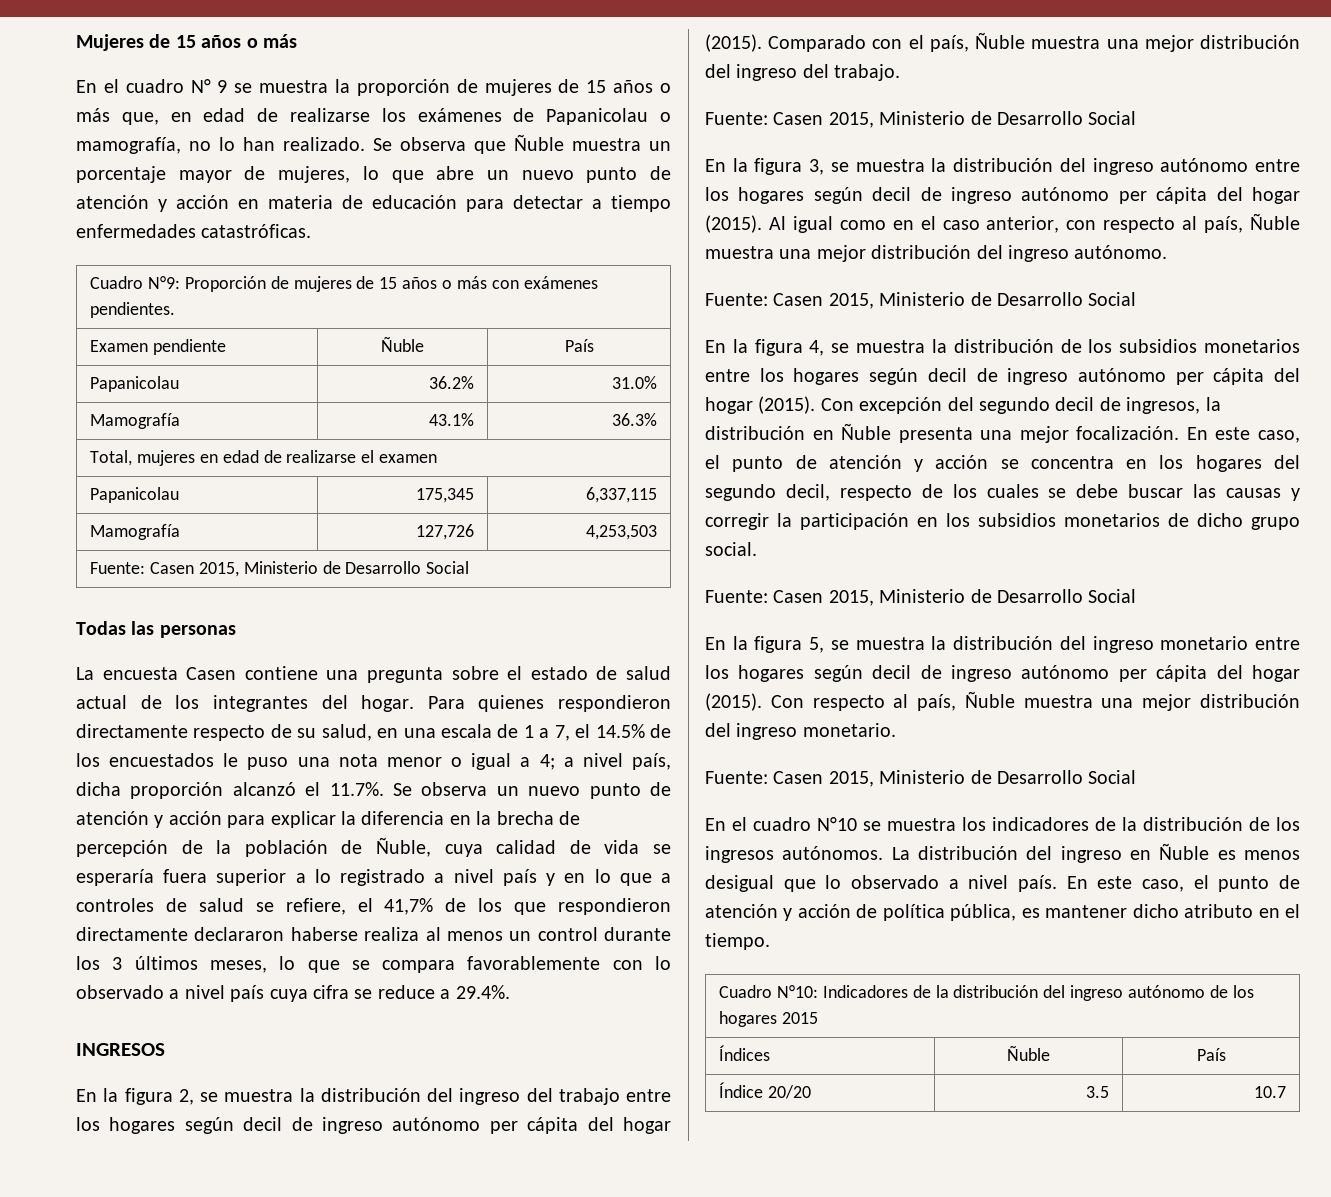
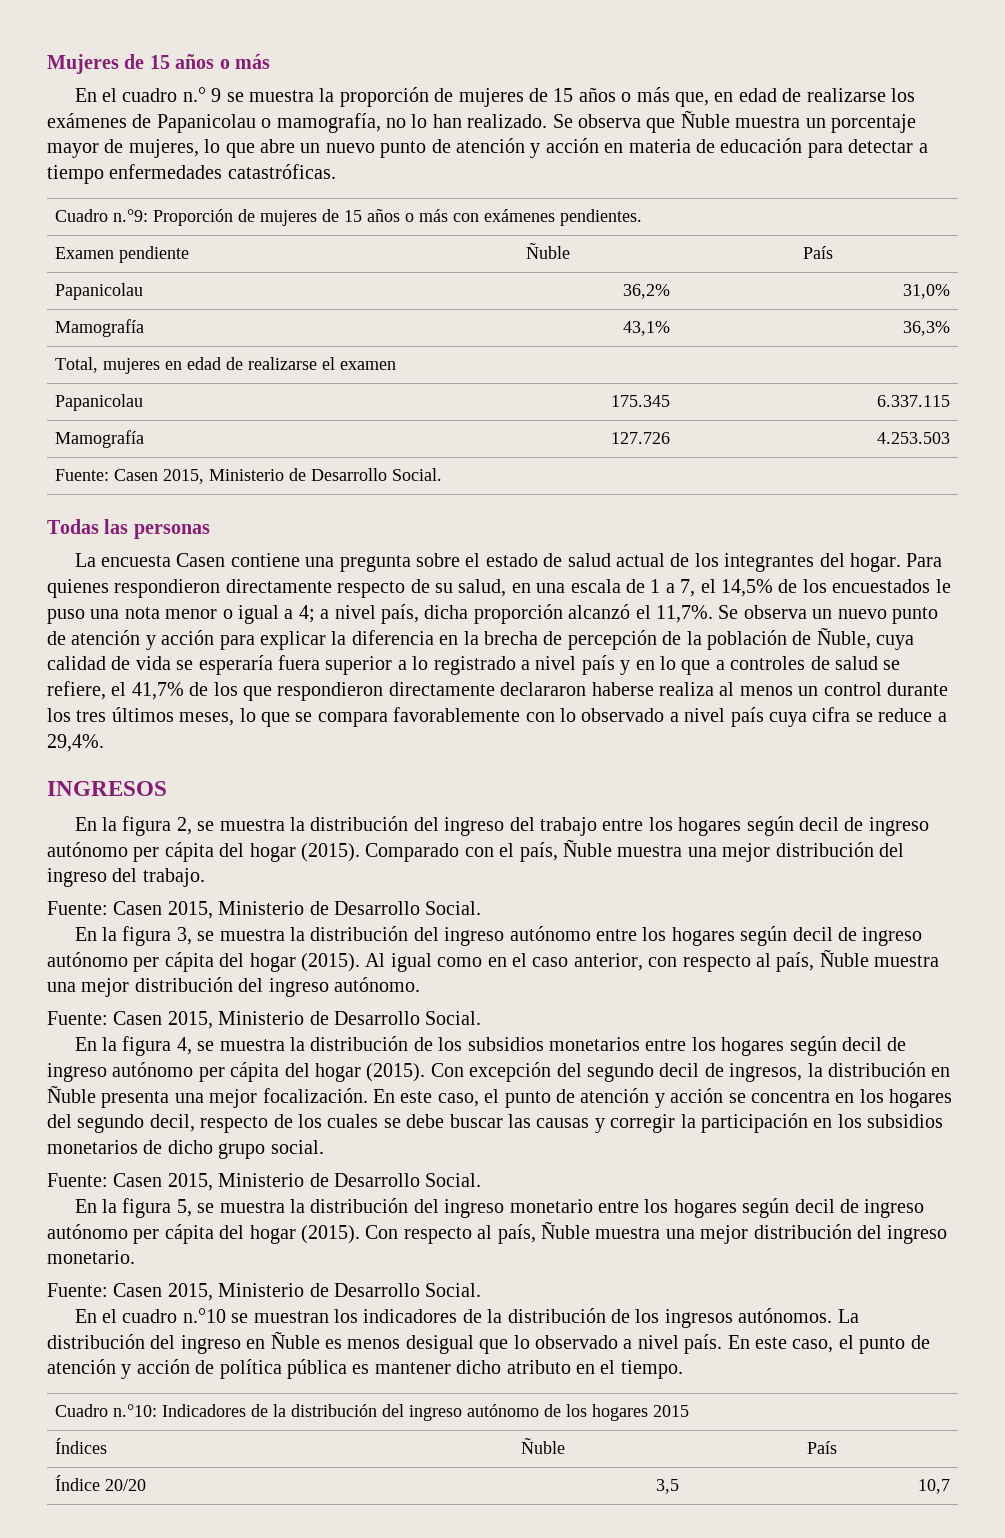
- En el cuadro N° 9 se muestra la proporción de mujeres de 15 años o más que, en edad de realizarse los exámenes de Papanicolau o mamografía, no lo han realizado.
+ En el cuadro n.° 9 se muestra la proporción de mujeres de 15 años o más que, en edad de realizarse los exámenes de Papanicolau o mamografía, no lo han realizado.
- Cuadro N°9: Proporción de mujeres de 15 años o más con exámenes pendientes.
+ Cuadro n.°9: Proporción de mujeres de 15 años o más con exámenes pendientes.
- Papanicolau | 36.2% | 31.0%
- Mamografía | 43.1% | 36.3%
+ Papanicolau | 36,2% | 31,0%
+ Mamografía | 43,1% | 36,3%
- Papanicolau | 175,345 | 6,337,115
- Mamografía | 127,726 | 4,253,503
- Fuente: Casen 2015, Ministerio de Desarrollo Social
+ Papanicolau | 175.345 | 6.337.115
+ Mamografía | 127.726 | 4.253.503
+ Fuente: Casen 2015, Ministerio de Desarrollo Social.
- Para quienes respondieron directamente respecto de su salud, en una escala de 1 a 7, el 14.5% de los encuestados le puso una nota menor o igual a 4;
+ Para quienes respondieron directamente respecto de su salud, en una escala de 1 a 7, el 14,5% de los encuestados le puso una nota menor o igual a 4;
- a nivel país, dicha proporción alcanzó el 11.7%. Se observa un nuevo punto de atención y acción para explicar la diferencia en la brecha de percepción de la población de Ñuble, cuya calidad de vida se esperaría fuera superior a lo registrado a nivel país y en lo que a controles de salud se refiere, el 41,7% de los que respondieron directamente declararon haberse realiza al menos un control durante los 3 últimos meses, lo que se compara favorablemente con lo observado a nivel país cuya cifra se reduce a 29.4%.
+ a nivel país, dicha proporción alcanzó el 11,7%. Se observa un nuevo punto de atención y acción para explicar la diferencia en la brecha de percepción de la población de Ñuble, cuya calidad de vida se esperaría fuera superior a lo registrado a nivel país y en lo que a controles de salud se refiere, el 41,7% de los que respondieron directamente declararon haberse realiza al menos un control durante los tres últimos meses, lo que se compara favorablemente con lo observado a nivel país cuya cifra se reduce a 29,4%.
  Comparado con el país, Ñuble muestra una mejor distribución del ingreso del trabajo.
- Fuente: Casen 2015, Ministerio de Desarrollo Social
+ Fuente: Casen 2015, Ministerio de Desarrollo Social.
  Al igual como en el caso anterior, con respecto al país, Ñuble muestra una mejor distribución del ingreso autónomo.
- Fuente: Casen 2015, Ministerio de Desarrollo Social
+ Fuente: Casen 2015, Ministerio de Desarrollo Social.
  En este caso, el punto de atención y acción se concentra en los hogares del segundo decil, respecto de los cuales se debe buscar las causas y corregir la participación en los subsidios monetarios de dicho grupo social.
- Fuente: Casen 2015, Ministerio de Desarrollo Social
+ Fuente: Casen 2015, Ministerio de Desarrollo Social.
  Con respecto al país, Ñuble muestra una mejor distribución del ingreso monetario.
- Fuente: Casen 2015, Ministerio de Desarrollo Social
- En el cuadro N°10 se muestra los indicadores de la distribución de los ingresos autónomos.
+ Fuente: Casen 2015, Ministerio de Desarrollo Social.
+ En el cuadro n.°10 se muestran los indicadores de la distribución de los ingresos autónomos.
- En este caso, el punto de atención y acción de política pública, es mantener dicho atributo en el tiempo.
+ En este caso, el punto de atención y acción de política pública es mantener dicho atributo en el tiempo.
- Cuadro N°10: Indicadores de la distribución del ingreso autónomo de los hogares 2015
+ Cuadro n.°10: Indicadores de la distribución del ingreso autónomo de los hogares 2015
- Índice 20/20 | 3.5 | 10.7
+ Índice 20/20 | 3,5 | 10,7

